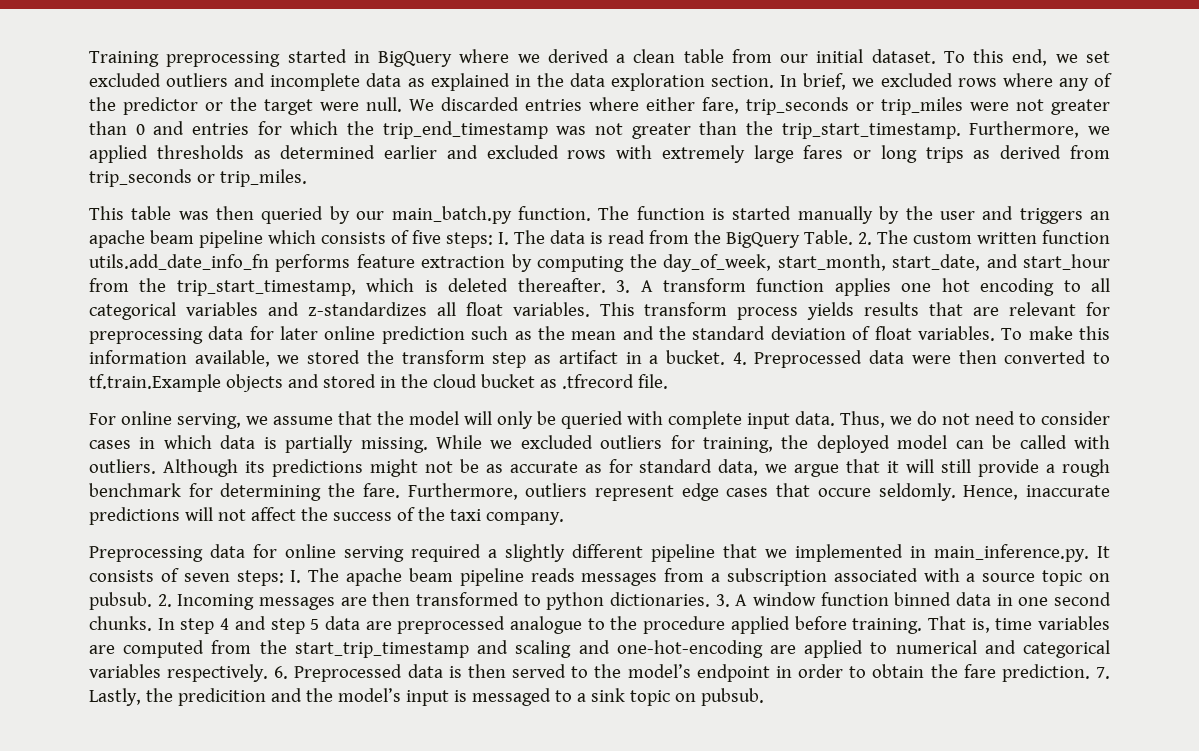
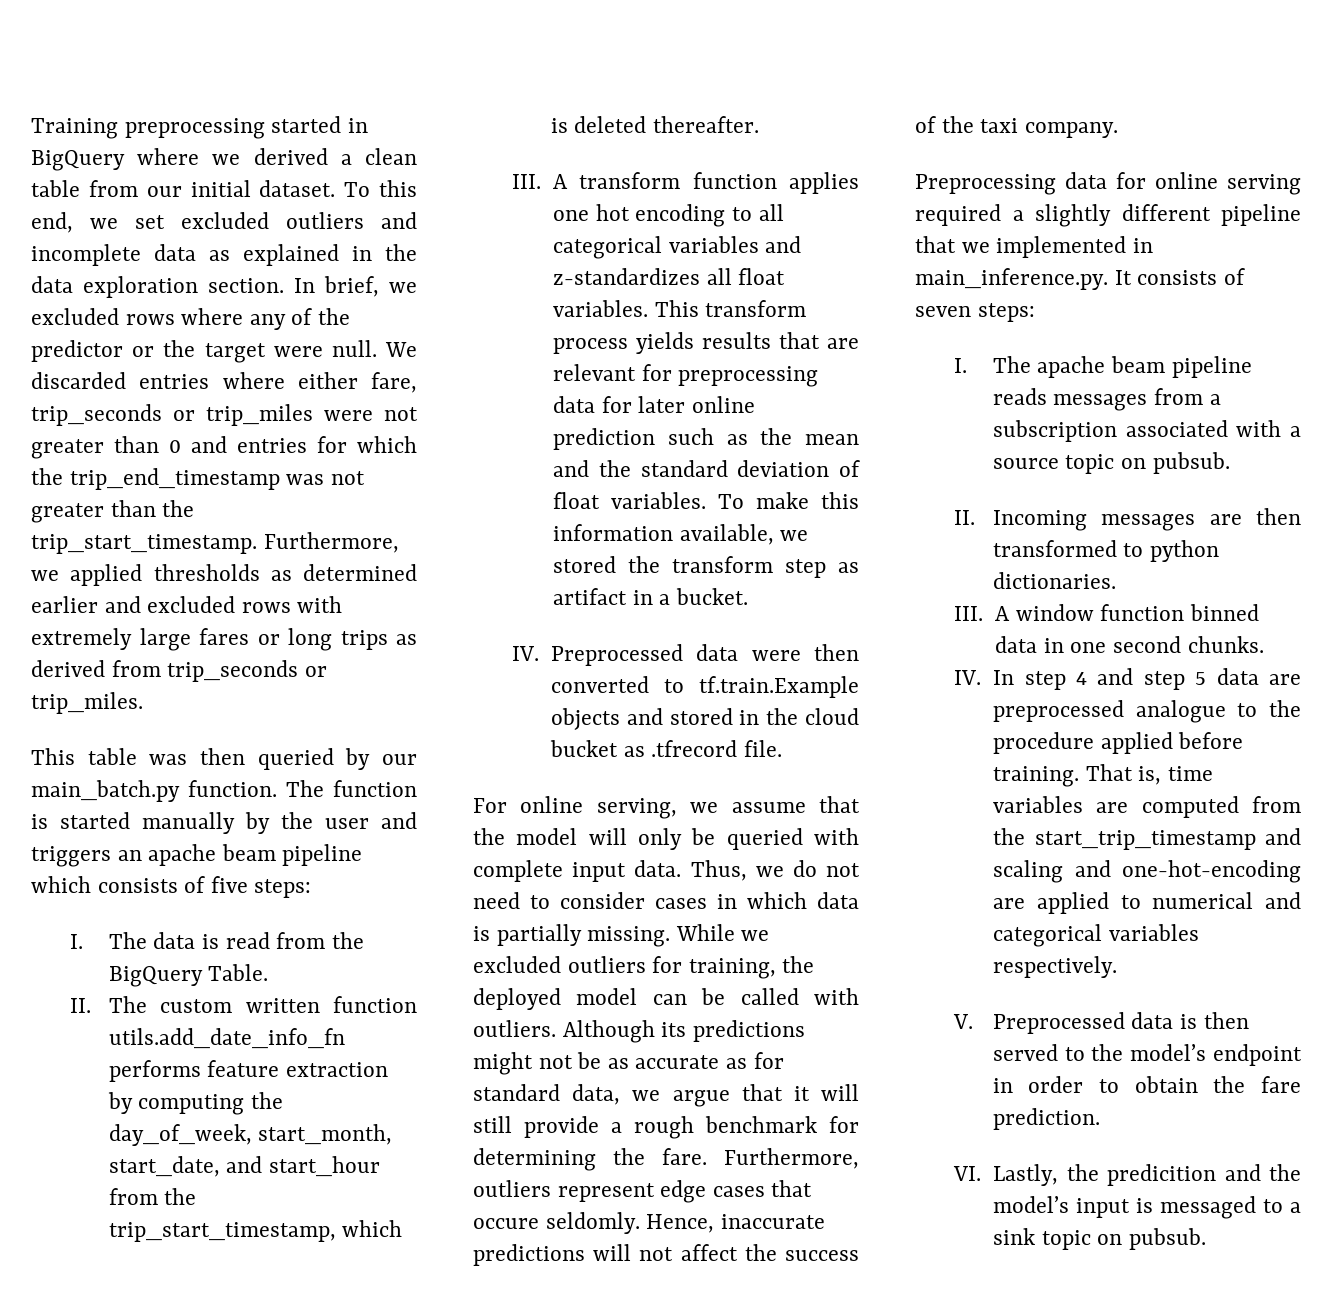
- The function is started manually by the user and triggers an apache beam pipeline which consists of five steps: I. The data is read from the BigQuery Table. 2. The custom written function utils.add_date_info_fn performs feature extraction by computing the day_of_week, start_month, start_date, and start_hour from the trip_start_timestamp, which is deleted thereafter. 3. A transform function applies one hot encoding to all categorical variables and z-standardizes all float variables.
+ The function is started manually by the user and triggers an apache beam pipeline which consists of five steps:
+ I. The data is read from the BigQuery Table.
+ II. The custom written function utils.add_date_info_fn performs feature extraction by computing the day_of_week, start_month, start_date, and start_hour from the trip_start_timestamp, which is deleted thereafter.
+ III. A transform function applies one hot encoding to all categorical variables and z-standardizes all float variables.
- To make this information available, we stored the transform step as artifact in a bucket. 4. Preprocessed data were then converted to tf.train.Example objects and stored in the cloud bucket as .tfrecord file.
+ To make this information available, we stored the transform step as artifact in a bucket.
+ IV. Preprocessed data were then converted to tf.train.Example objects and stored in the cloud bucket as .tfrecord file.
- Preprocessing data for online serving required a slightly different pipeline that we implemented in main_inference.py. It consists of seven steps: I. The apache beam pipeline reads messages from a subscription associated with a source topic on pubsub. 2. Incoming messages are then transformed to python dictionaries. 3. A window function binned data in one second chunks. In step 4 and step 5 data are preprocessed analogue to the procedure applied before training.
+ Preprocessing data for online serving required a slightly different pipeline that we implemented in main_inference.py. It consists of seven steps:
+ I. The apache beam pipeline reads messages from a subscription associated with a source topic on pubsub.
+ II. Incoming messages are then transformed to python dictionaries.
+ III. A window function binned data in one second chunks.
+ IV. In step 4 and step 5 data are preprocessed analogue to the procedure applied before training.
- That is, time variables are computed from the start_trip_timestamp and scaling and one-hot-encoding are applied to numerical and categorical variables respectively. 6. Preprocessed data is then served to the model’s endpoint in order to obtain the fare prediction. 7. Lastly, the predicition and the model’s input is messaged to a sink topic on pubsub.
+ That is, time variables are computed from the start_trip_timestamp and scaling and one-hot-encoding are applied to numerical and categorical variables respectively.
+ V. Preprocessed data is then served to the model’s endpoint in order to obtain the fare prediction.
+ VI. Lastly, the predicition and the model’s input is messaged to a sink topic on pubsub.

